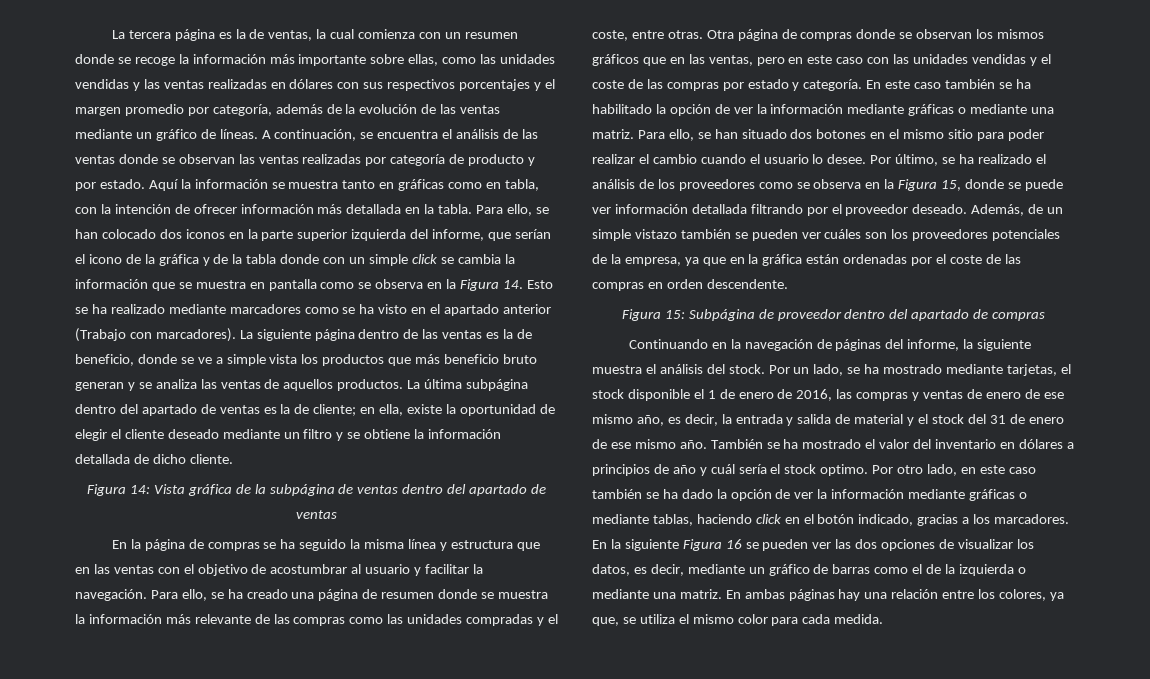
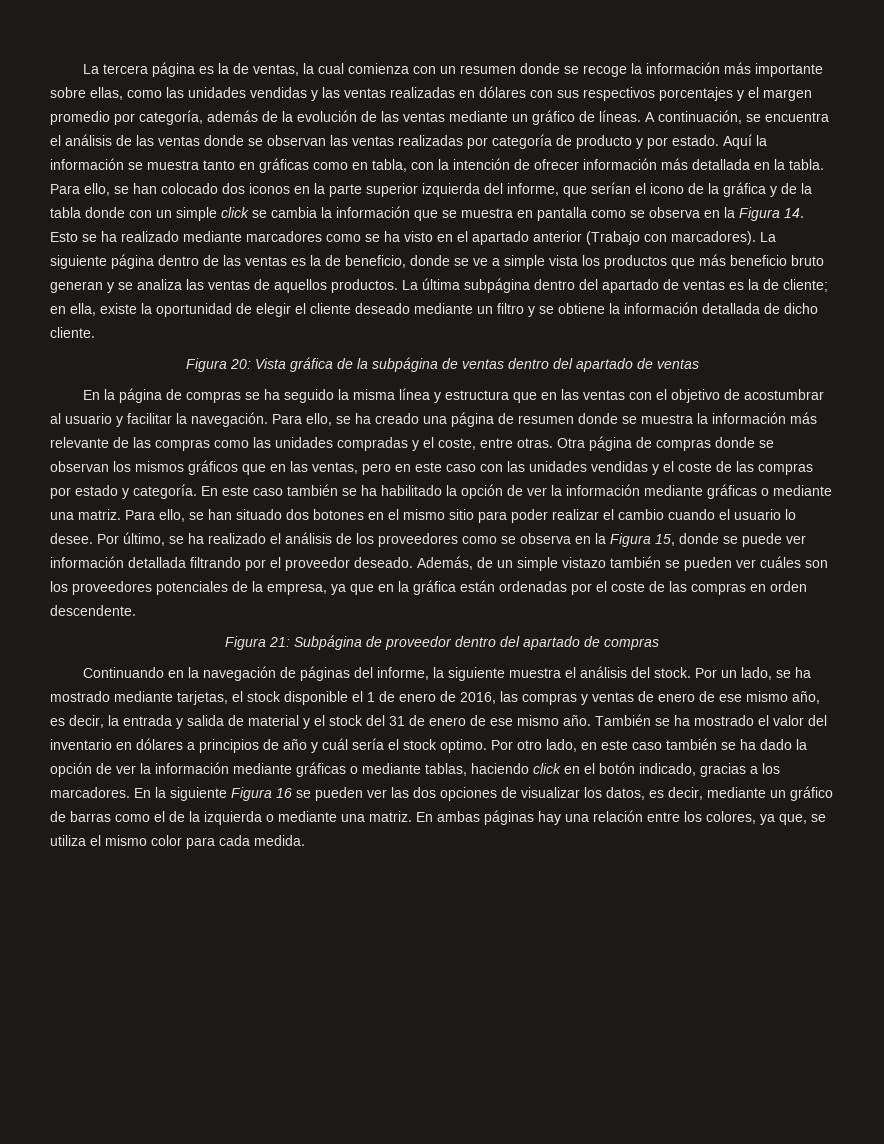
- Figura 14: Vista gráfica de la subpágina de ventas dentro del apartado de ventas
+ Figura 20: Vista gráfica de la subpágina de ventas dentro del apartado de ventas
- Figura 15: Subpágina de proveedor dentro del apartado de compras
+ Figura 21: Subpágina de proveedor dentro del apartado de compras

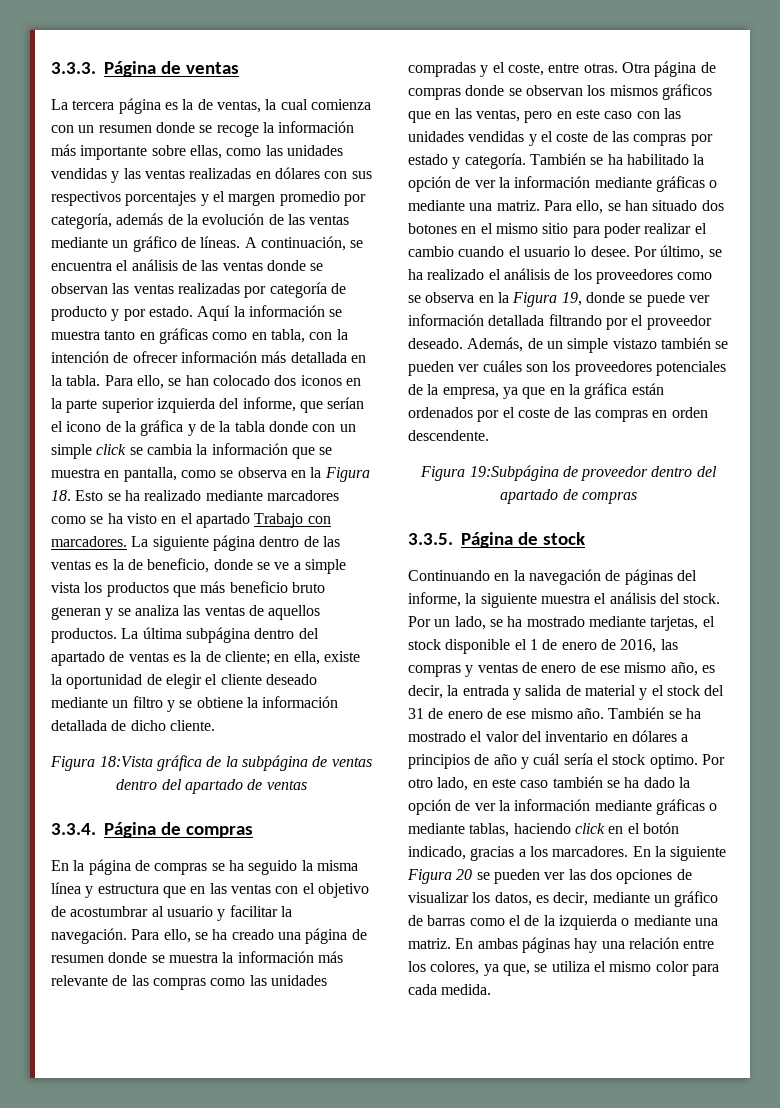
+ 3.3.3. Página de ventas
- Para ello, se han colocado dos iconos en la parte superior izquierda del informe, que serían el icono de la gráfica y de la tabla donde con un simple click se cambia la información que se muestra en pantalla como se observa en la Figura 14. Esto se ha realizado mediante marcadores como se ha visto en el apartado anterior (Trabajo con marcadores).
+ Para ello, se han colocado dos iconos en la parte superior izquierda del informe, que serían el icono de la gráfica y de la tabla donde con un simple click se cambia la información que se muestra en pantalla, como se observa en la Figura 18. Esto se ha realizado mediante marcadores como se ha visto en el apartado Trabajo con marcadores.
- Figura 20: Vista gráfica de la subpágina de ventas dentro del apartado de ventas
+ Figura 18:Vista gráfica de la subpágina de ventas dentro del apartado de ventas
+ 3.3.4. Página de compras
- En este caso también se ha habilitado la opción de ver la información mediante gráficas o mediante una matriz.
+ También se ha habilitado la opción de ver la información mediante gráficas o mediante una matriz.
- Por último, se ha realizado el análisis de los proveedores como se observa en la Figura 15, donde se puede ver información detallada filtrando por el proveedor deseado.
+ Por último, se ha realizado el análisis de los proveedores como se observa en la Figura 19, donde se puede ver información detallada filtrando por el proveedor deseado.
- Además, de un simple vistazo también se pueden ver cuáles son los proveedores potenciales de la empresa, ya que en la gráfica están ordenadas por el coste de las compras en orden descendente.
+ Además, de un simple vistazo también se pueden ver cuáles son los proveedores potenciales de la empresa, ya que en la gráfica están ordenados por el coste de las compras en orden descendente.
- Figura 21: Subpágina de proveedor dentro del apartado de compras
+ Figura 19:Subpágina de proveedor dentro del apartado de compras
+ 3.3.5. Página de stock
- En la siguiente Figura 16 se pueden ver las dos opciones de visualizar los datos, es decir, mediante un gráfico de barras como el de la izquierda o mediante una matriz.
+ En la siguiente Figura 20 se pueden ver las dos opciones de visualizar los datos, es decir, mediante un gráfico de barras como el de la izquierda o mediante una matriz.

